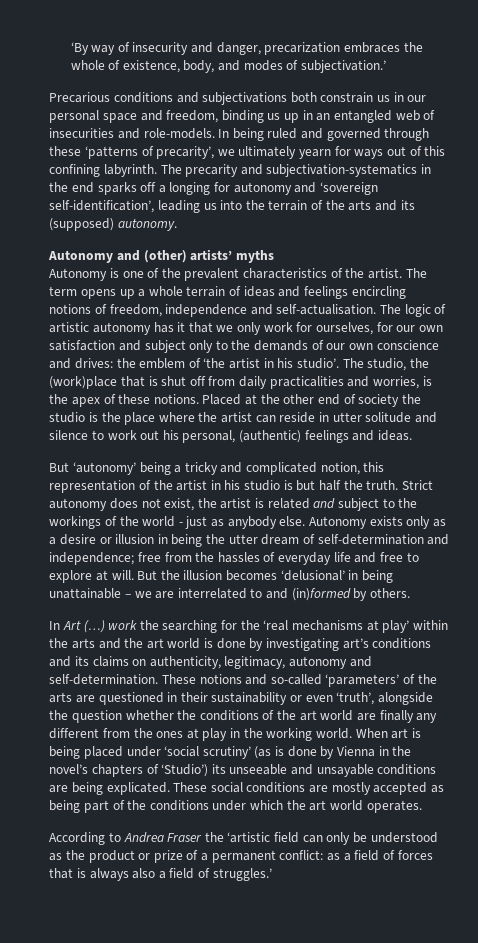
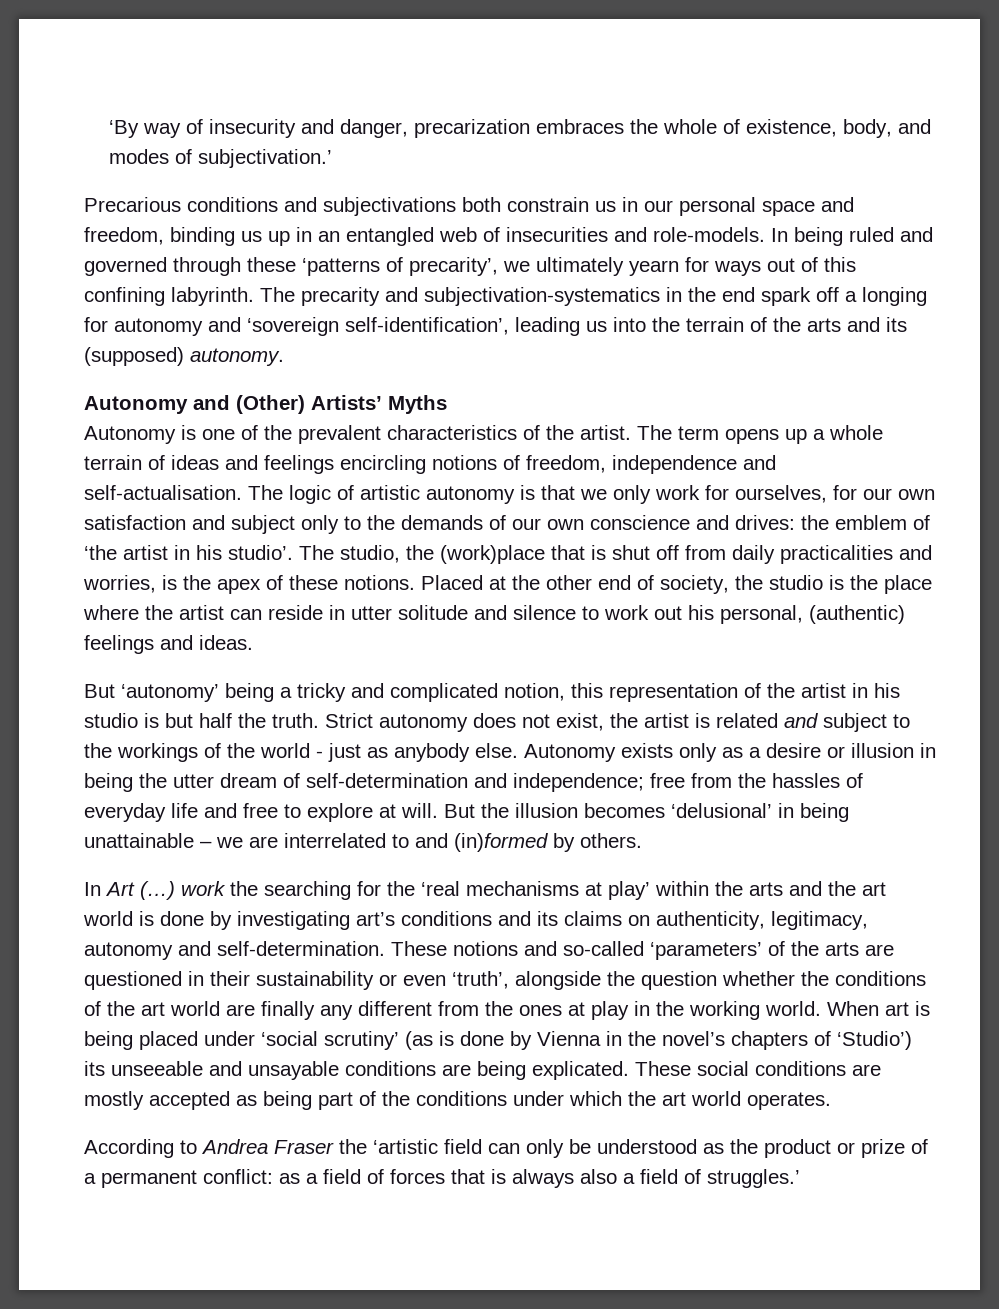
- The precarity and subjectivation-systematics in the end sparks off a longing for autonomy and ‘sovereign self-identification’, leading us into the terrain of the arts and its (supposed) autonomy.
+ The precarity and subjectivation-systematics in the end spark off a longing for autonomy and ‘sovereign self-identification’, leading us into the terrain of the arts and its (supposed) autonomy.
- Autonomy and (other) artists’ myths
+ Autonomy and (Other) Artists’ Myths
- The logic of artistic autonomy has it that we only work for ourselves, for our own satisfaction and subject only to the demands of our own conscience and drives: the emblem of ‘the artist in his studio’.
+ The logic of artistic autonomy is that we only work for ourselves, for our own satisfaction and subject only to the demands of our own conscience and drives: the emblem of ‘the artist in his studio’.
- Placed at the other end of society the studio is the place where the artist can reside in utter solitude and silence to work out his personal, (authentic) feelings and ideas.
+ Placed at the other end of society, the studio is the place where the artist can reside in utter solitude and silence to work out his personal, (authentic) feelings and ideas.

